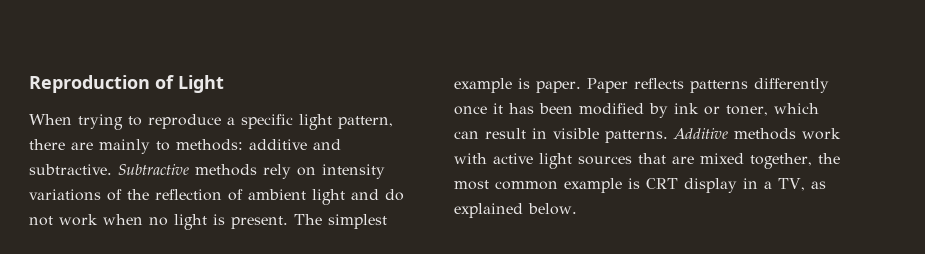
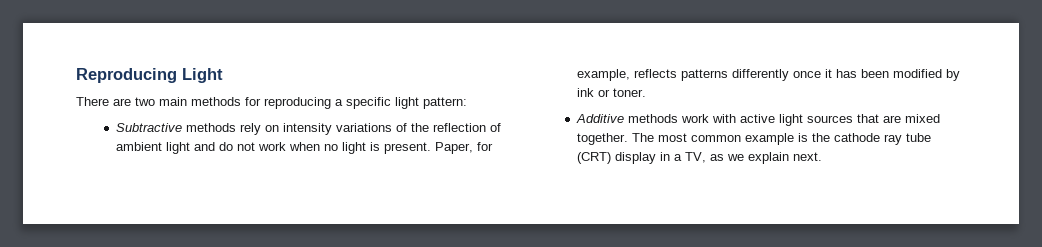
- Reproduction of Light
+ Reproducing Light
- When trying to reproduce a specific light pattern, there are mainly to methods: additive and subtractive. Subtractive methods rely on intensity variations of the reflection of ambient light and do not work when no light is present.
+ There are two main methods for reproducing a specific light pattern:
+ Subtractive methods rely on intensity variations of the reflection of ambient light and do not work when no light is present.
- The simplest example is paper. Paper reflects patterns differently once it has been modified by ink or toner, which can result in visible patterns. Additive methods work with active light sources that are mixed together, the most common example is CRT display in a TV, as explained below.
+ Paper, for example, reflects patterns differently once it has been modified by ink or toner.
+ Additive methods work with active light sources that are mixed together. The most common example is the cathode ray tube (CRT) display in a TV, as we explain next.

